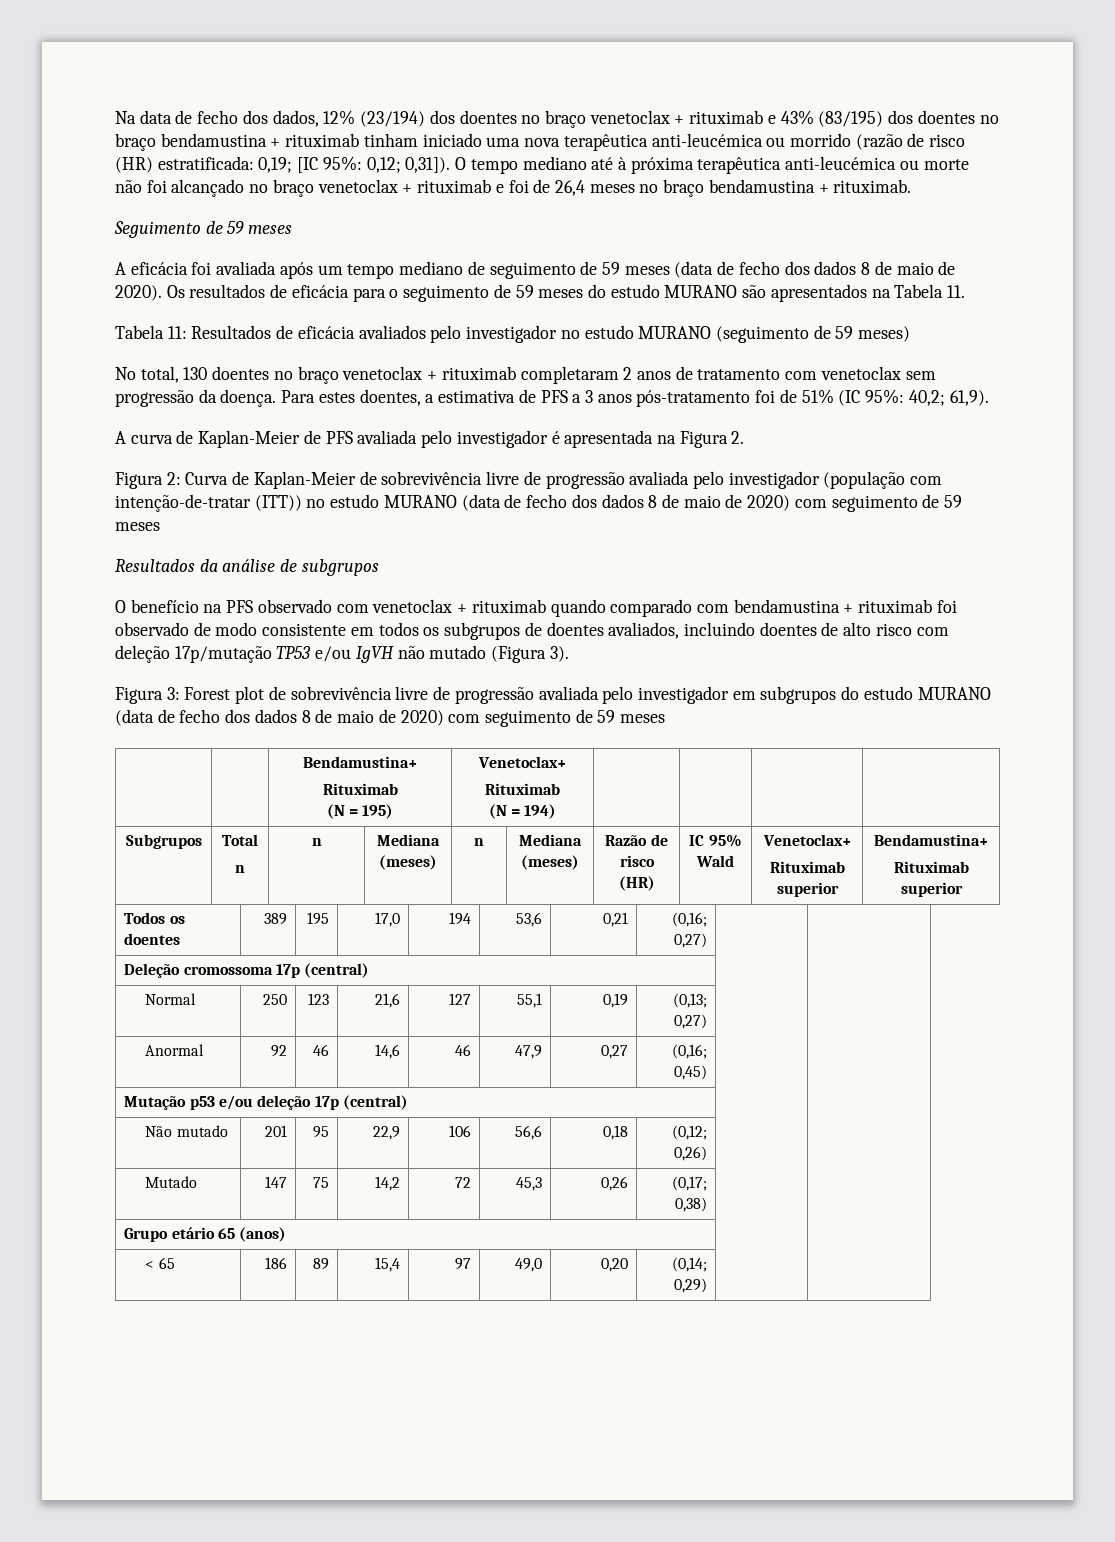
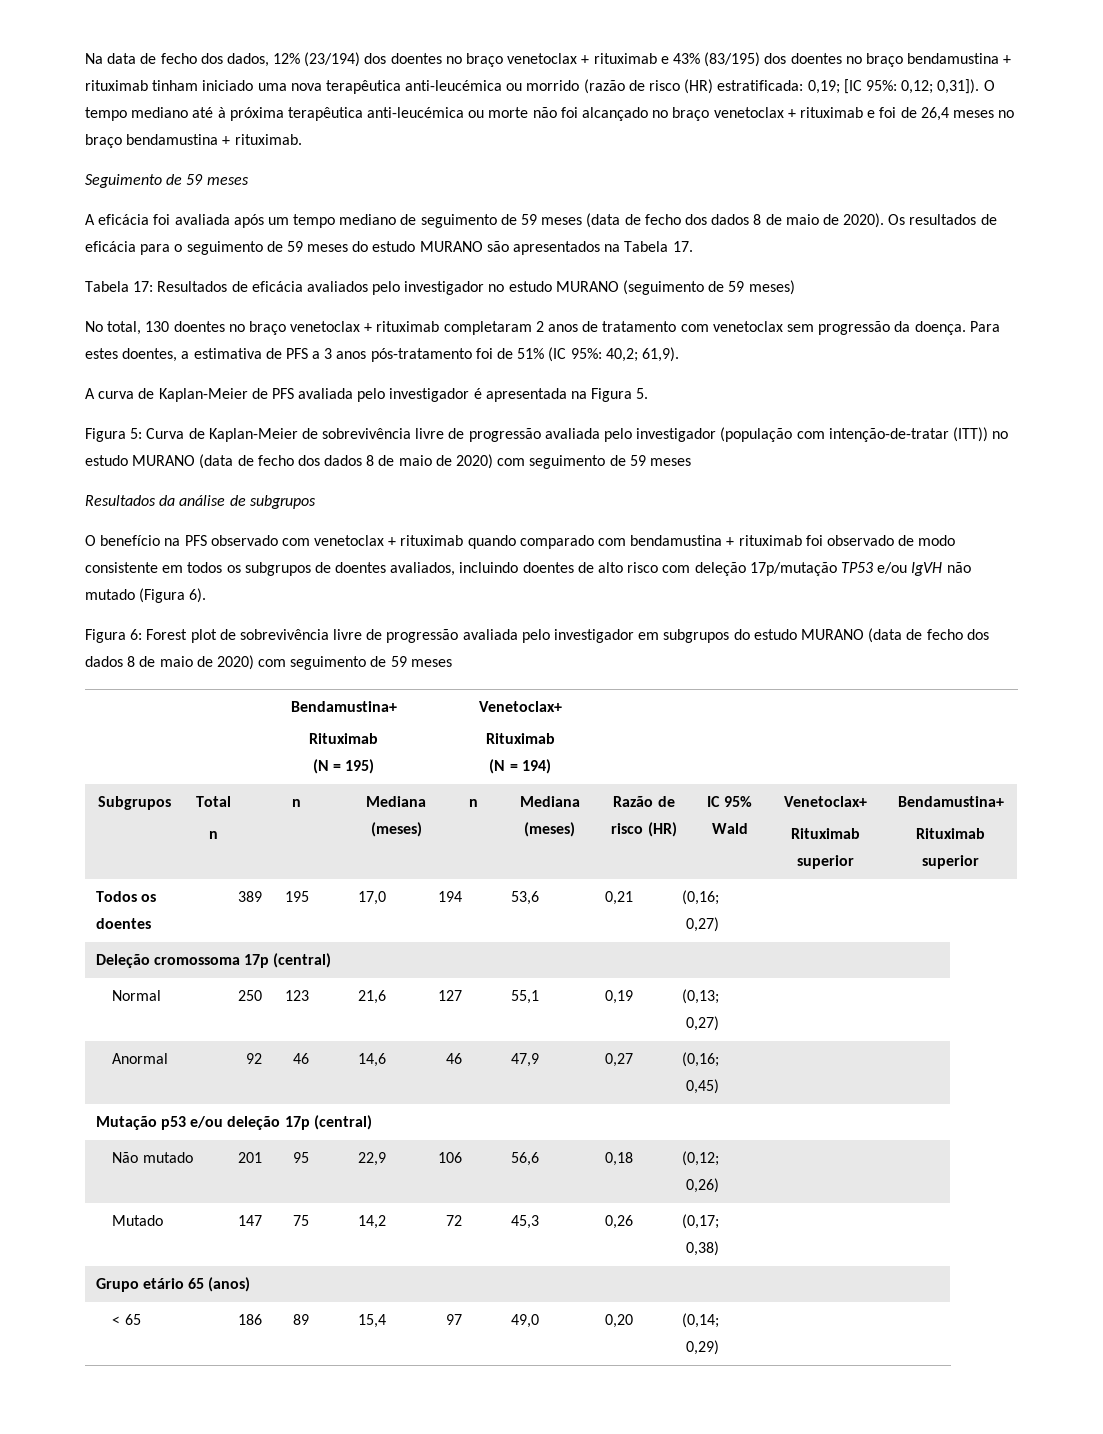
- Os resultados de eficácia para o seguimento de 59 meses do estudo MURANO são apresentados na Tabela 11.
- Tabela 11: Resultados de eficácia avaliados pelo investigador no estudo MURANO (seguimento de 59 meses)
+ Os resultados de eficácia para o seguimento de 59 meses do estudo MURANO são apresentados na Tabela 17.
+ Tabela 17: Resultados de eficácia avaliados pelo investigador no estudo MURANO (seguimento de 59 meses)
- A curva de Kaplan-Meier de PFS avaliada pelo investigador é apresentada na Figura 2.
- Figura 2: Curva de Kaplan-Meier de sobrevivência livre de progressão avaliada pelo investigador (população com intenção-de-tratar (ITT)) no estudo MURANO (data de fecho dos dados 8 de maio de 2020) com seguimento de 59 meses
+ A curva de Kaplan-Meier de PFS avaliada pelo investigador é apresentada na Figura 5.
+ Figura 5: Curva de Kaplan-Meier de sobrevivência livre de progressão avaliada pelo investigador (população com intenção-de-tratar (ITT)) no estudo MURANO (data de fecho dos dados 8 de maio de 2020) com seguimento de 59 meses
- O benefício na PFS observado com venetoclax + rituximab quando comparado com bendamustina + rituximab foi observado de modo consistente em todos os subgrupos de doentes avaliados, incluindo doentes de alto risco com deleção 17p/mutação TP53 e/ou IgVH não mutado (Figura 3).
- Figura 3:
+ O benefício na PFS observado com venetoclax + rituximab quando comparado com bendamustina + rituximab foi observado de modo consistente em todos os subgrupos de doentes avaliados, incluindo doentes de alto risco com deleção 17p/mutação TP53 e/ou IgVH não mutado (Figura 6).
+ Figura 6:

